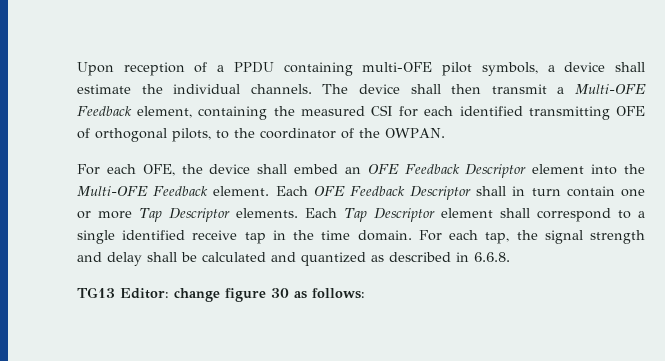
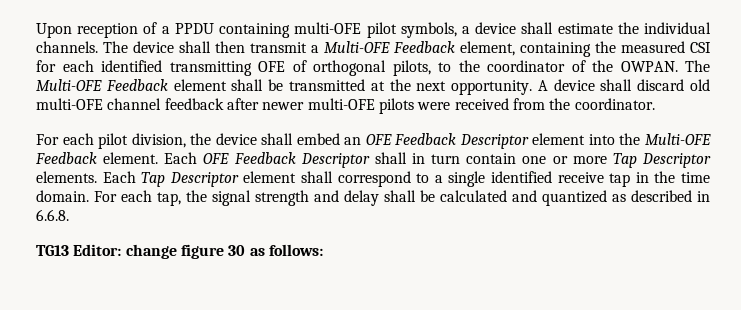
- The device shall then transmit a Multi-OFE Feedback element, containing the measured CSI for each identified transmitting OFE of orthogonal pilots, to the coordinator of the OWPAN.
- For each OFE, the device shall embed an OFE Feedback Descriptor element into the Multi-OFE Feedback element.
+ The device shall then transmit a Multi-OFE Feedback element, containing the measured CSI for each identified transmitting OFE of orthogonal pilots, to the coordinator of the OWPAN. The Multi-OFE Feedback element shall be transmitted at the next opportunity. A device shall discard old multi-OFE channel feedback after newer multi-OFE pilots were received from the coordinator.
+ For each pilot division, the device shall embed an OFE Feedback Descriptor element into the Multi-OFE Feedback element.

